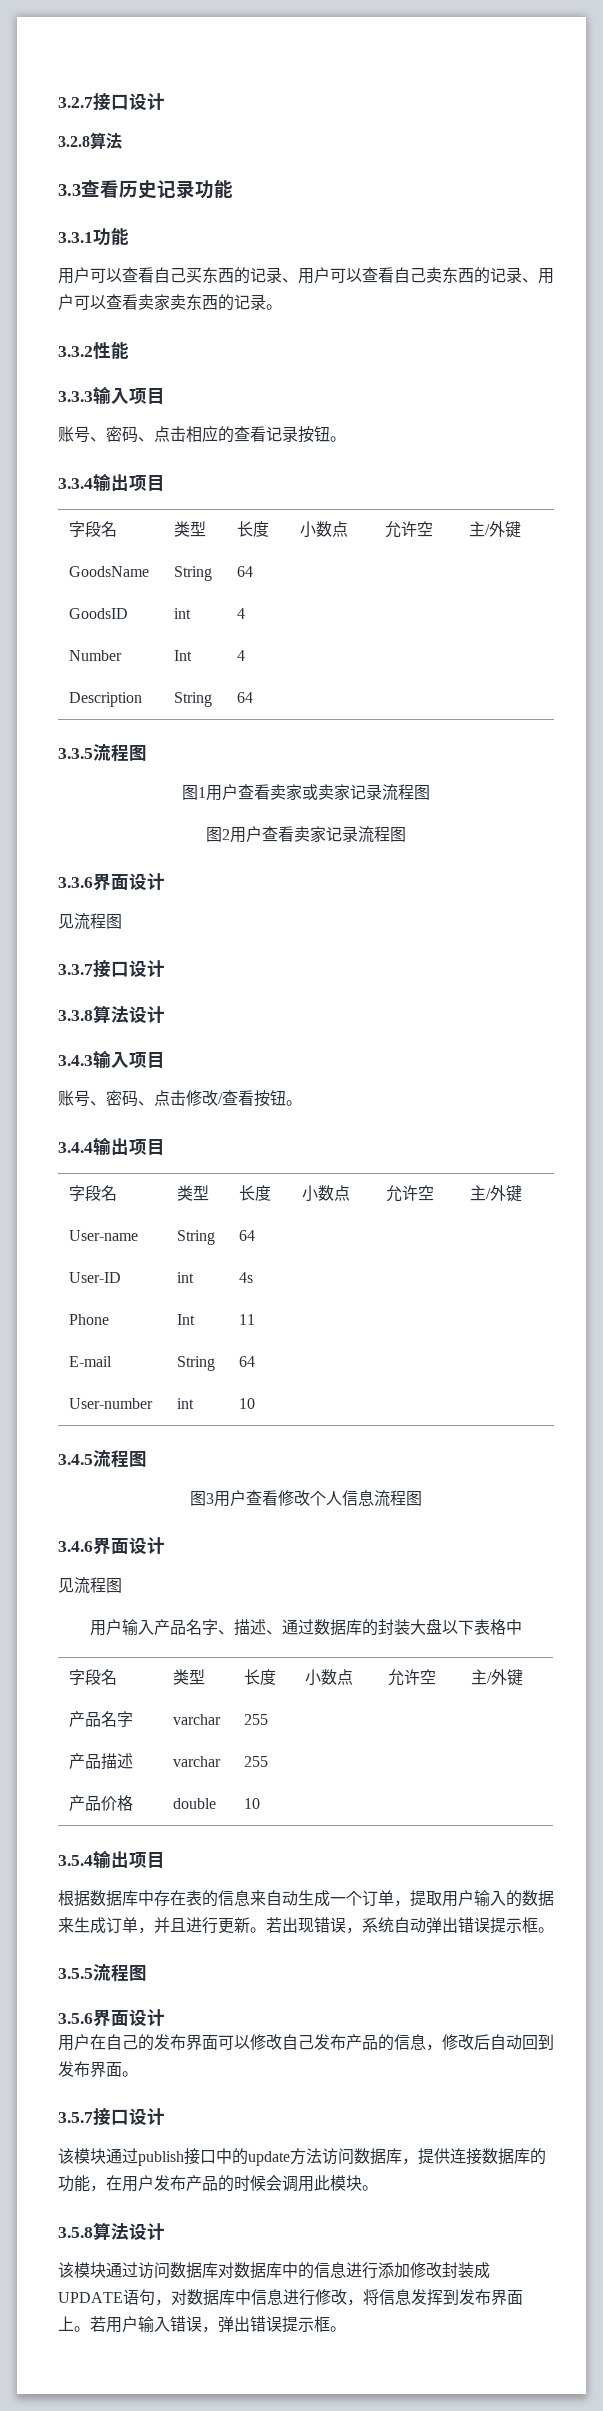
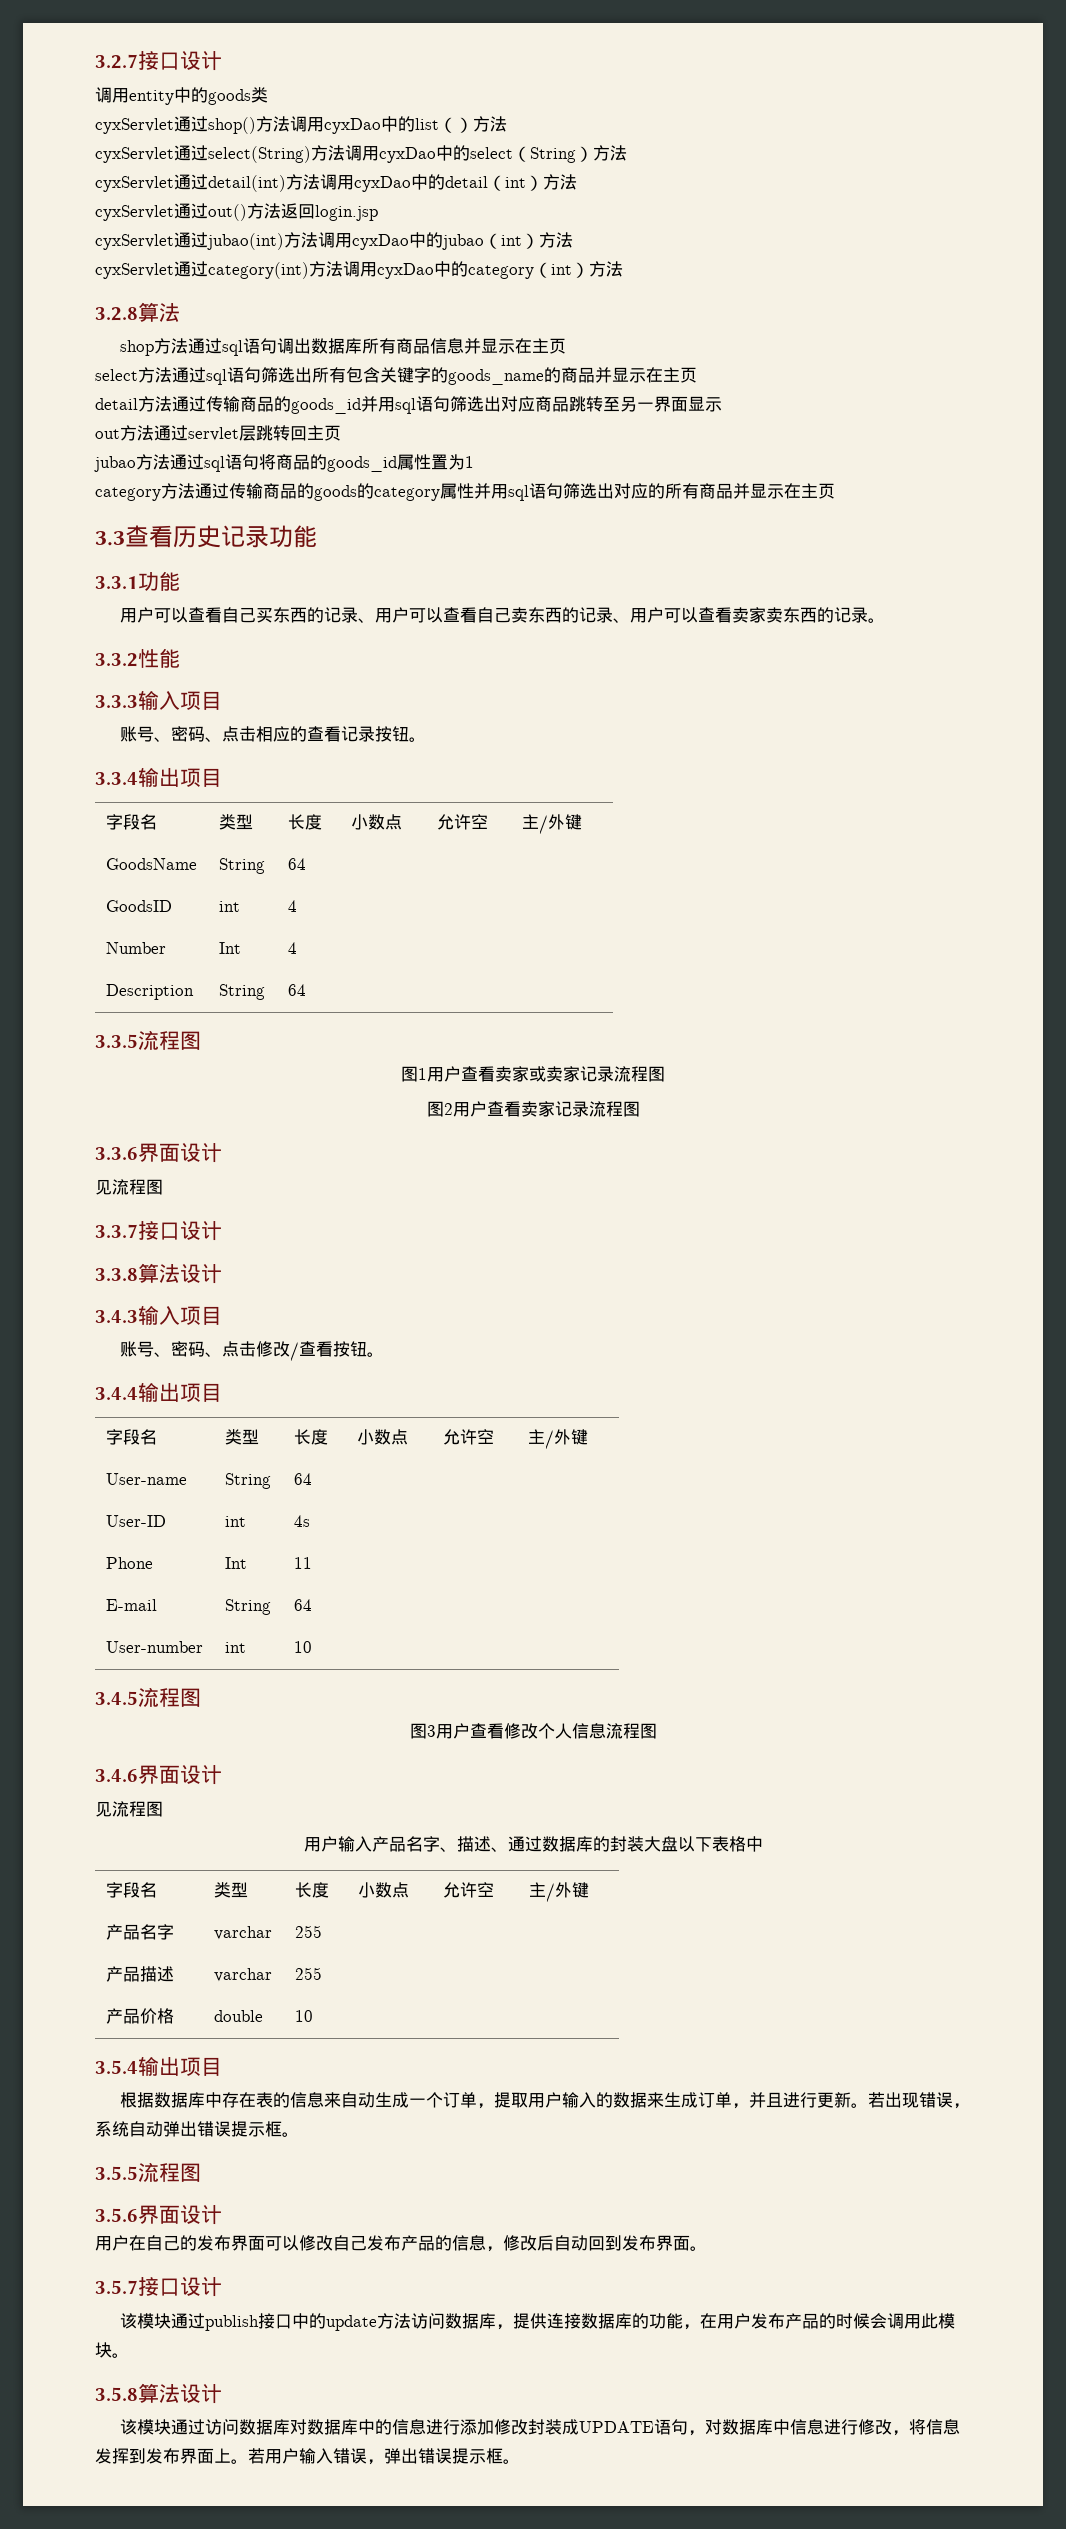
+ 调用entity中的goods类
+ cyxServlet通过shop()方法调用cyxDao中的list（）方法
+ cyxServlet通过select(String)方法调用cyxDao中的select（String）方法
+ cyxServlet通过detail(int)方法调用cyxDao中的detail（int）方法
+ cyxServlet通过out()方法返回login.jsp
+ cyxServlet通过jubao(int)方法调用cyxDao中的jubao（int）方法
+ cyxServlet通过category(int)方法调用cyxDao中的category（int）方法
  3.2.8算法
+ shop方法通过sql语句调出数据库所有商品信息并显示在主页
+ select方法通过sql语句筛选出所有包含关键字的goods_name的商品并显示在主页
+ detail方法通过传输商品的goods_id并用sql语句筛选出对应商品跳转至另一界面显示
+ out方法通过servlet层跳转回主页
+ jubao方法通过sql语句将商品的goods_id属性置为1
+ category方法通过传输商品的goods的category属性并用sql语句筛选出对应的所有商品并显示在主页

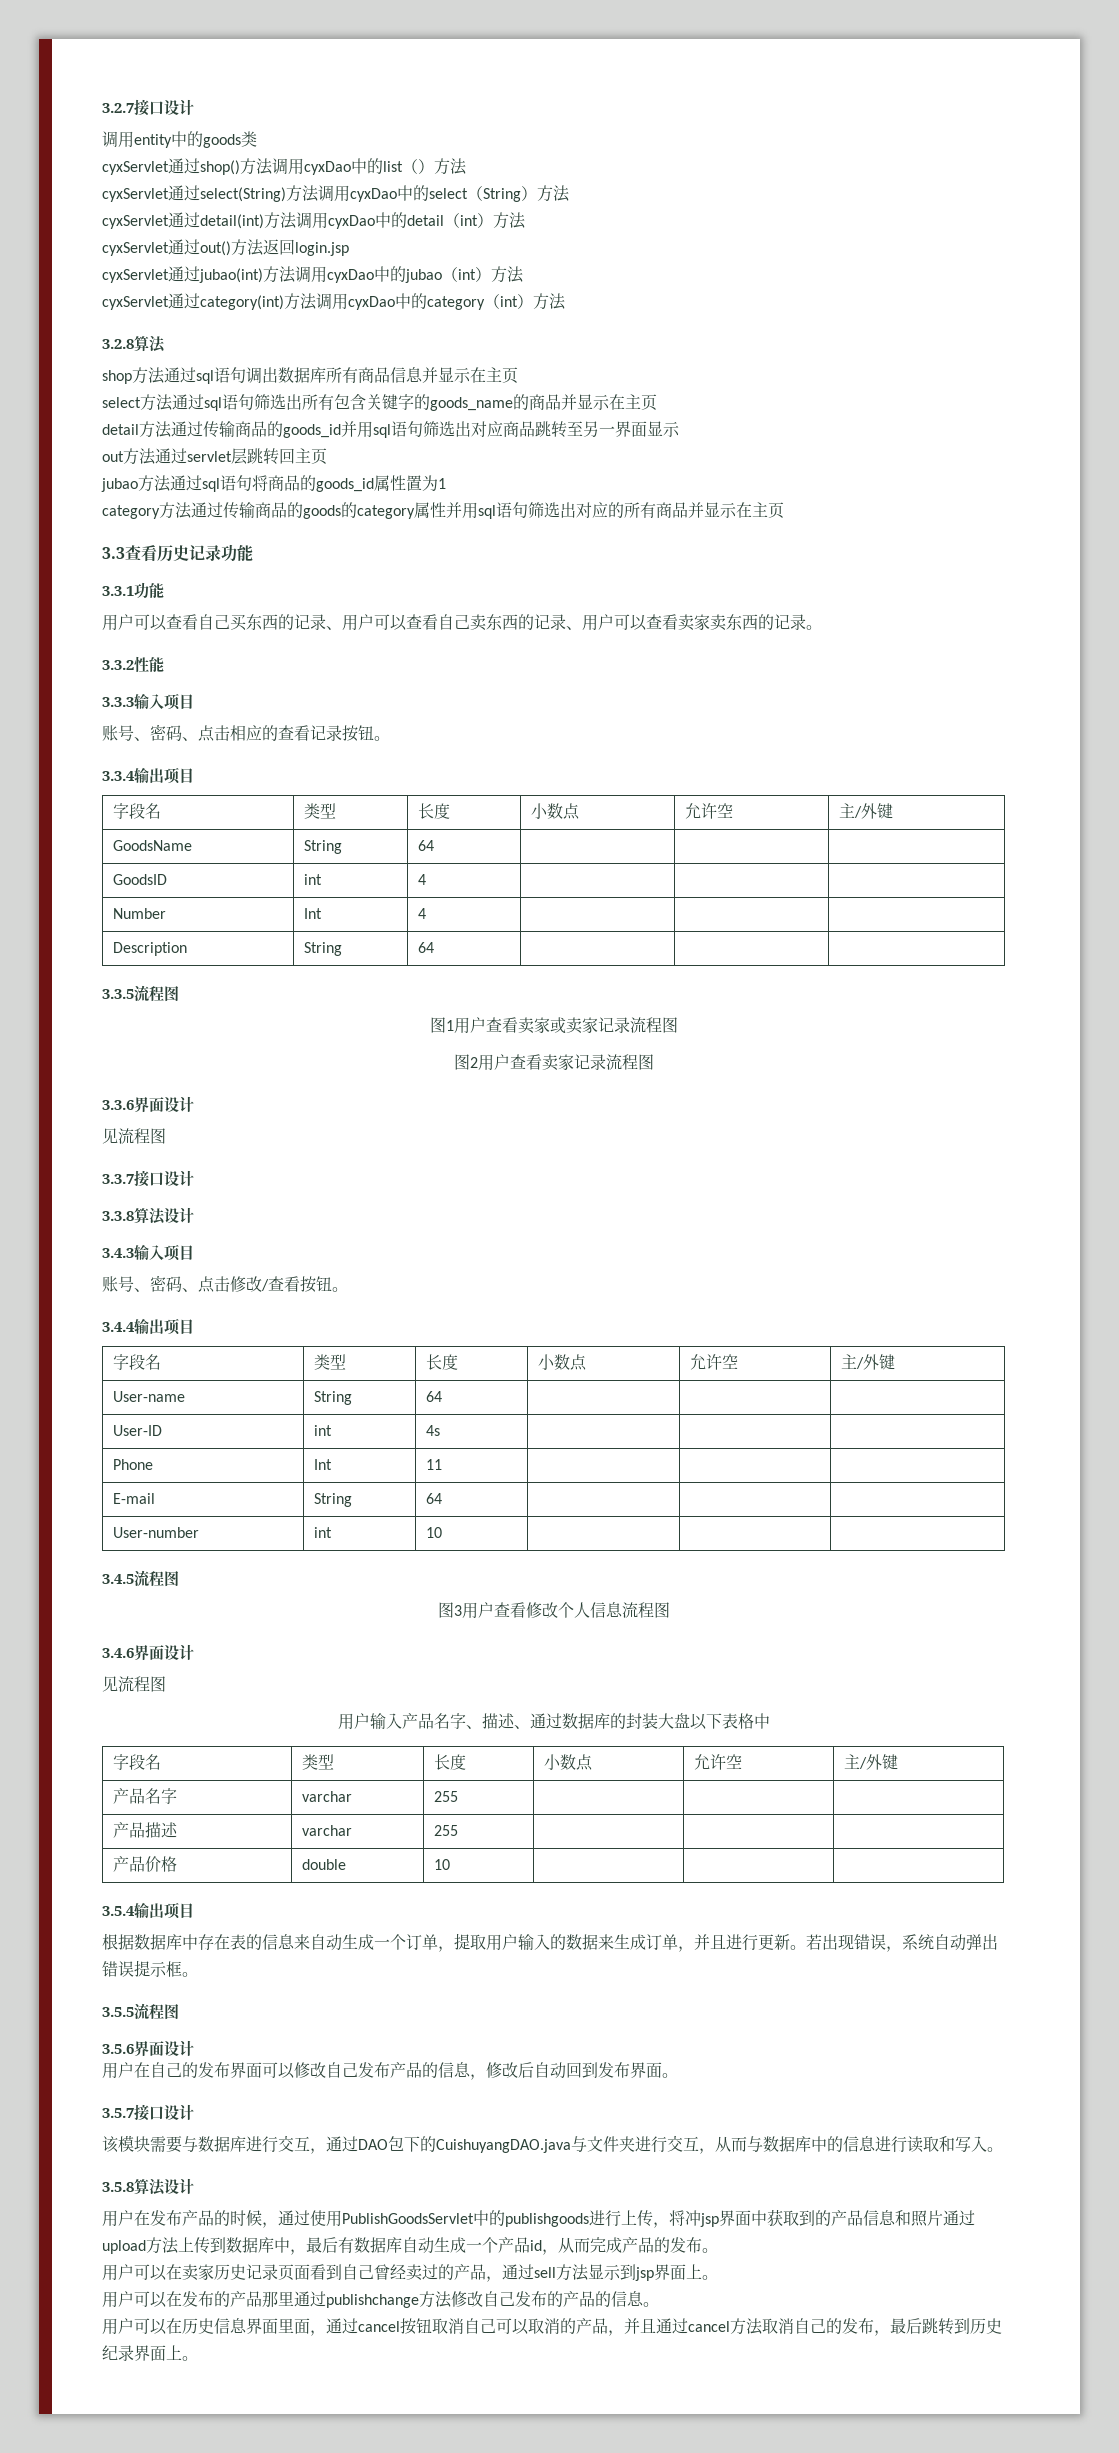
- 该模块通过publish接口中的update方法访问数据库，提供连接数据库的功能，在用户发布产品的时候会调用此模块。
+ 该模块需要与数据库进行交互，通过DAO包下的CuishuyangDAO.java与文件夹进行交互，从而与数据库中的信息进行读取和写入。
  3.5.8算法设计
- 该模块通过访问数据库对数据库中的信息进行添加修改封装成UPDATE语句，对数据库中信息进行修改，将信息发挥到发布界面上。若用户输入错误，弹出错误提示框。
+ 用户在发布产品的时候，通过使用PublishGoodsServlet中的publishgoods进行上传，将冲jsp界面中获取到的产品信息和照片通过upload方法上传到数据库中，最后有数据库自动生成一个产品id，从而完成产品的发布。
+ 用户可以在卖家历史记录页面看到自己曾经卖过的产品，通过sell方法显示到jsp界面上。
+ 用户可以在发布的产品那里通过publishchange方法修改自己发布的产品的信息。
+ 用户可以在历史信息界面里面，通过cancel按钮取消自己可以取消的产品，并且通过cancel方法取消自己的发布，最后跳转到历史纪录界面上。

